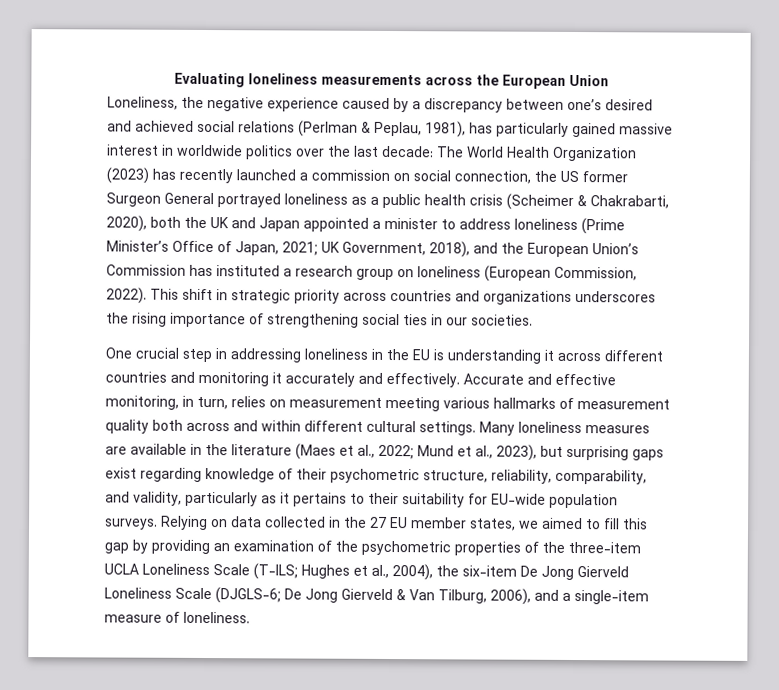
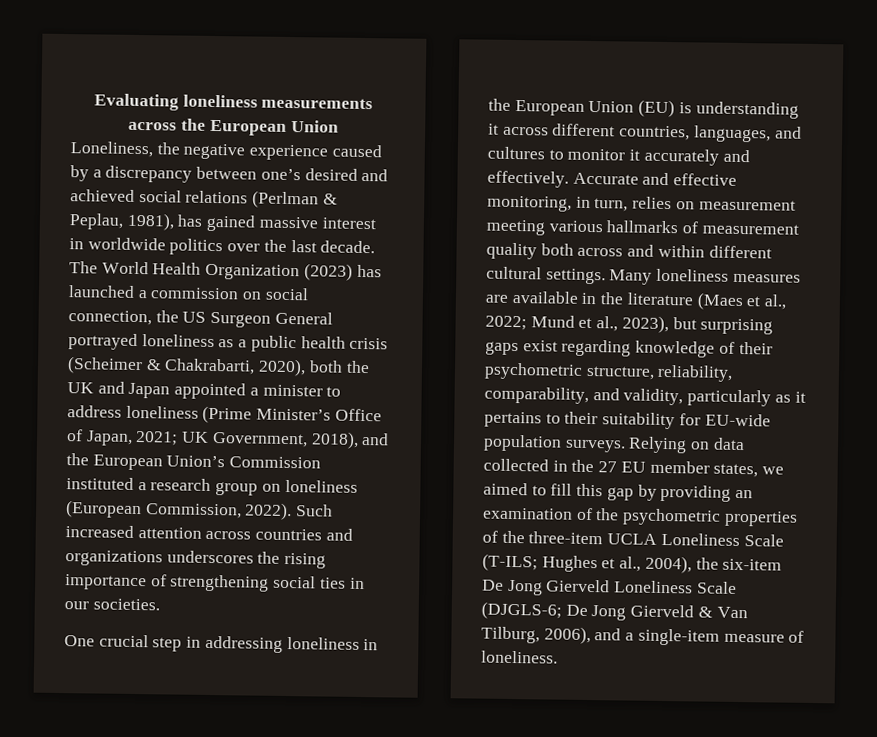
- Loneliness, the negative experience caused by a discrepancy between one’s desired and achieved social relations (Perlman & Peplau, 1981), has particularly gained massive interest in worldwide politics over the last decade:
+ Loneliness, the negative experience caused by a discrepancy between one’s desired and achieved social relations (Perlman & Peplau, 1981), has gained massive interest in worldwide politics over the last decade.
- The World Health Organization (2023) has recently launched a commission on social connection, the US former Surgeon General portrayed loneliness as a public health crisis (Scheimer & Chakrabarti, 2020), both the UK and Japan appointed a minister to address loneliness (Prime Minister’s Office of Japan, 2021;
+ The World Health Organization (2023) has launched a commission on social connection, the US Surgeon General portrayed loneliness as a public health crisis (Scheimer & Chakrabarti, 2020), both the UK and Japan appointed a minister to address loneliness (Prime Minister’s Office of Japan, 2021;
- UK Government, 2018), and the European Union’s Commission has instituted a research group on loneliness (European Commission, 2022).
+ UK Government, 2018), and the European Union’s Commission instituted a research group on loneliness (European Commission, 2022).
- This shift in strategic priority across countries and organizations underscores the rising importance of strengthening social ties in our societies.
+ Such increased attention across countries and organizations underscores the rising importance of strengthening social ties in our societies.
- One crucial step in addressing loneliness in the EU is understanding it across different countries and monitoring it accurately and effectively.
+ One crucial step in addressing loneliness in the European Union (EU) is understanding it across different countries, languages, and cultures to monitor it accurately and effectively.

